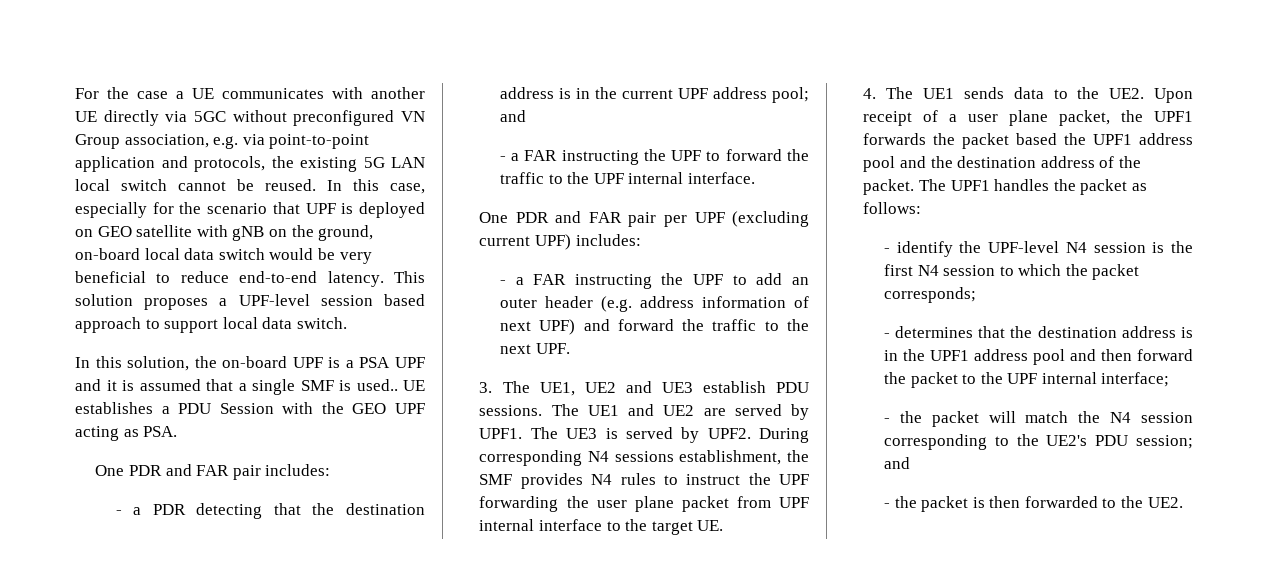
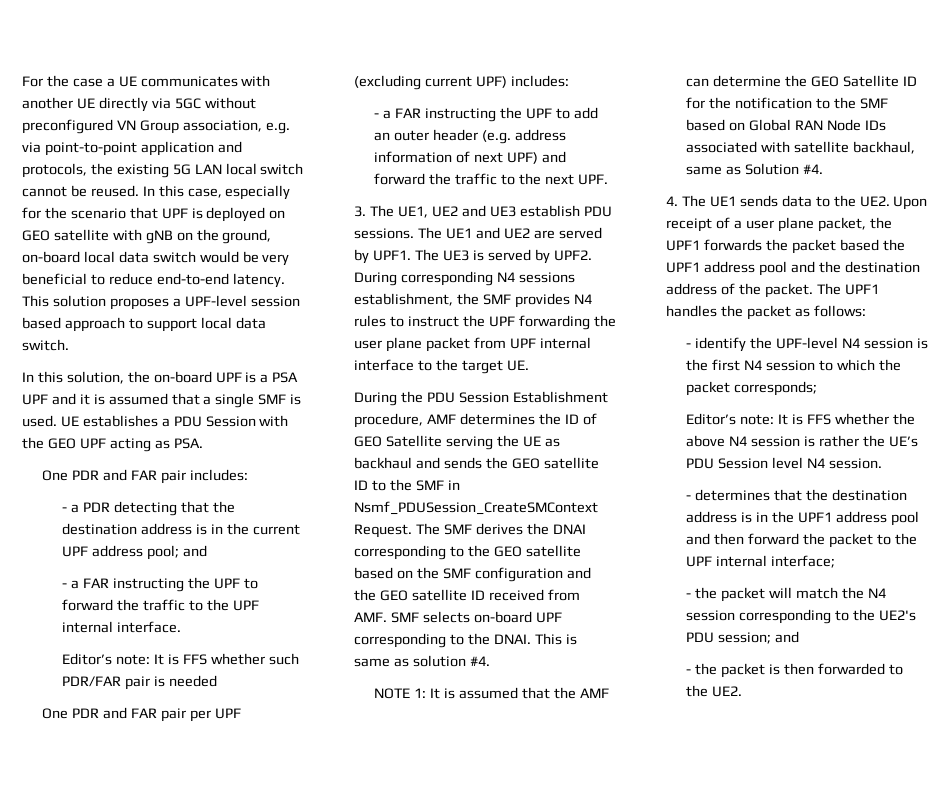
- In this solution, the on-board UPF is a PSA UPF and it is assumed that a single SMF is used..
+ In this solution, the on-board UPF is a PSA UPF and it is assumed that a single SMF is used.
+ Editor’s note: It is FFS whether such PDR/FAR pair is needed
+ During the PDU Session Establishment procedure, AMF determines the ID of GEO Satellite serving the UE as backhaul and sends the GEO satellite ID to the SMF in Nsmf_PDUSession_CreateSMContext Request. The SMF derives the DNAI corresponding to the GEO satellite based on the SMF configuration and the GEO satellite ID received from AMF. SMF selects on-board UPF corresponding to the DNAI. This is same as solution #4.
+ NOTE 1: It is assumed that the AMF can determine the GEO Satellite ID for the notification to the SMF based on Global RAN Node IDs associated with satellite backhaul, same as Solution #4.
+ Editor’s note: It is FFS whether the above N4 session is rather the UE’s PDU Session level N4 session.

